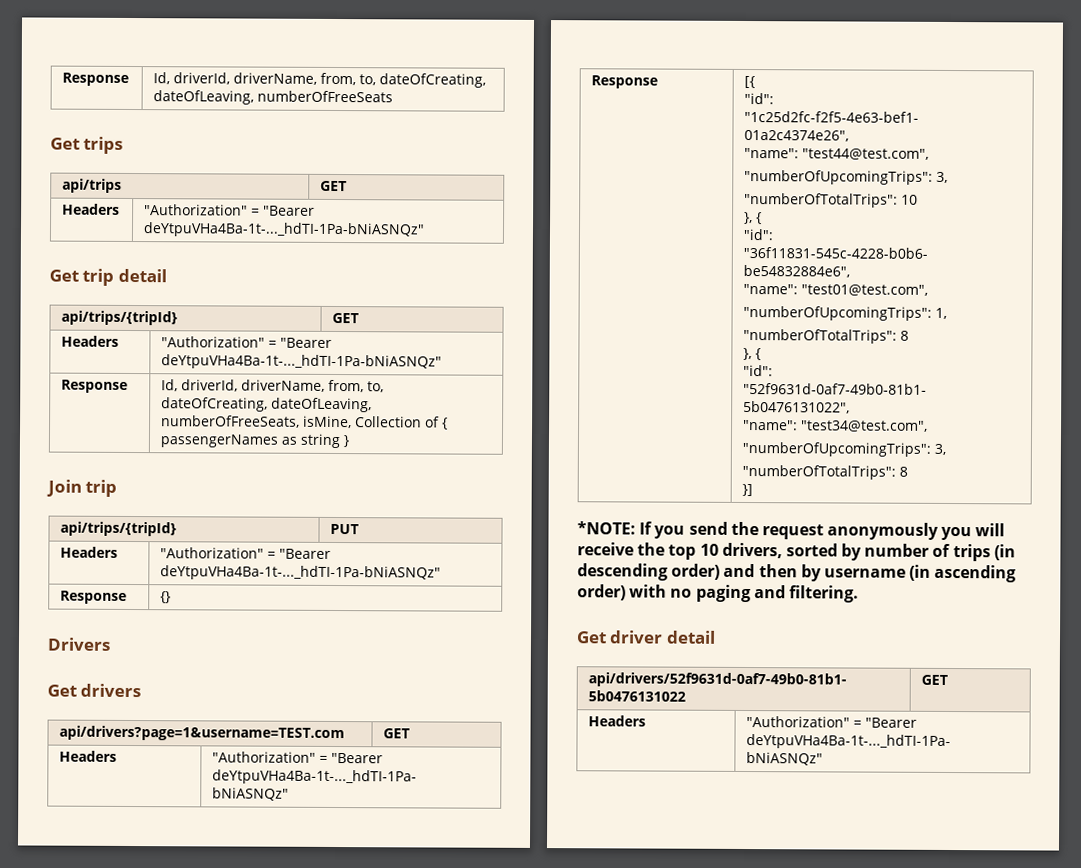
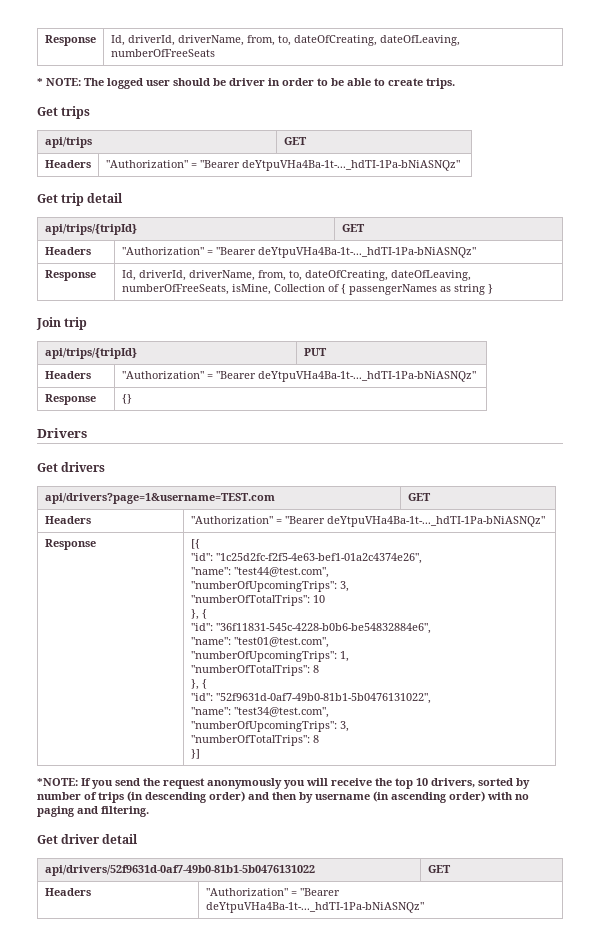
+ * NOTE: The logged user should be driver in order to be able to create trips.

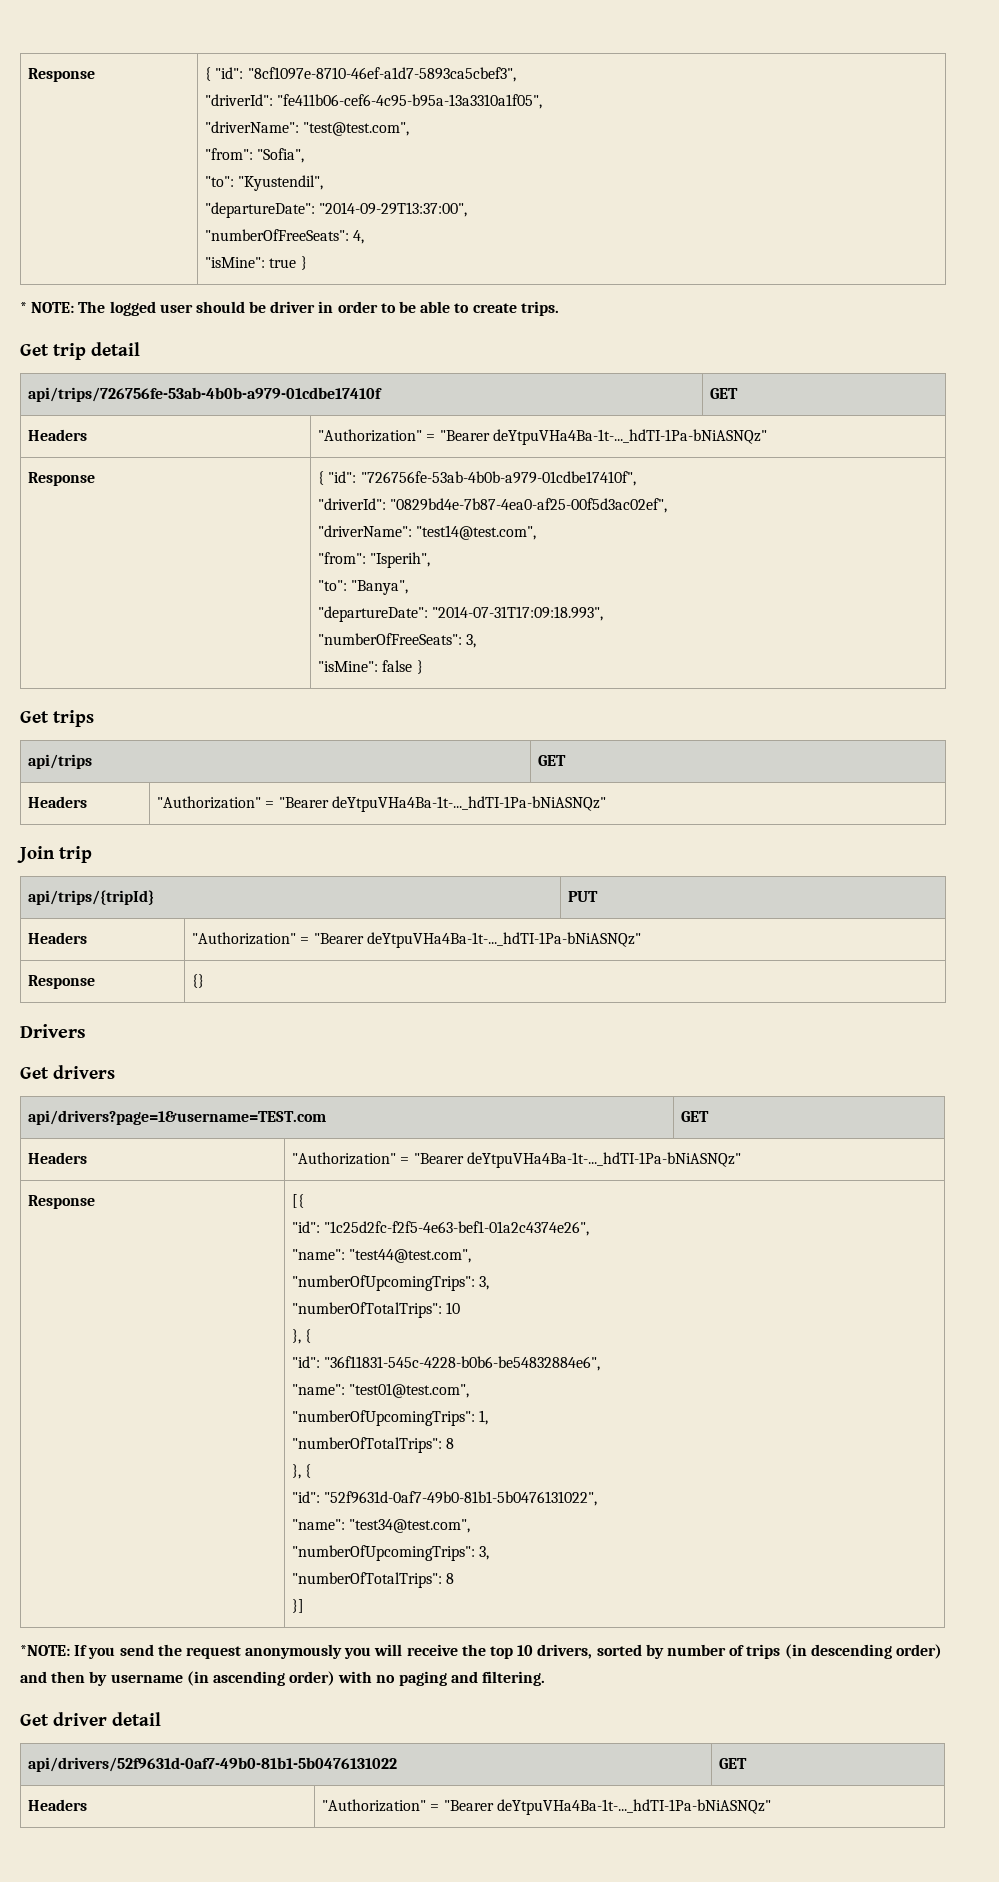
- Response | Id, driverId, driverName, from, to, dateOfCreating, dateOfLeaving, numberOfFreeSeats
+ Response | { "id": "8cf1097e-8710-46ef-a1d7-5893ca5cbef3",
+ "driverId": "fe411b06-cef6-4c95-b95a-13a3310a1f05",
+ "driverName": "test@test.com",
+ "from": "Sofia",
+ "to": "Kyustendil",
+ "departureDate": "2014-09-29T13:37:00",
+ "numberOfFreeSeats": 4,
+ "isMine": true }
+ Get trip detail
+ api/trips/726756fe-53ab-4b0b-a979-01cdbe17410f | GET
+ Headers | "Authorization" = "Bearer deYtpuVHa4Ba-1t-..._hdTI-1Pa-bNiASNQz"
+ Response | { "id": "726756fe-53ab-4b0b-a979-01cdbe17410f",
+ "driverId": "0829bd4e-7b87-4ea0-af25-00f5d3ac02ef",
+ "driverName": "test14@test.com",
+ "from": "Isperih",
+ "to": "Banya",
+ "departureDate": "2014-07-31T17:09:18.993",
+ "numberOfFreeSeats": 3,
+ "isMine": false }
- Get trip detail
- api/trips/{tripId} | GET
- Headers | "Authorization" = "Bearer deYtpuVHa4Ba-1t-..._hdTI-1Pa-bNiASNQz"
- Response | Id, driverId, driverName, from, to, dateOfCreating, dateOfLeaving, numberOfFreeSeats, isMine, Collection of { passengerNames as string }

